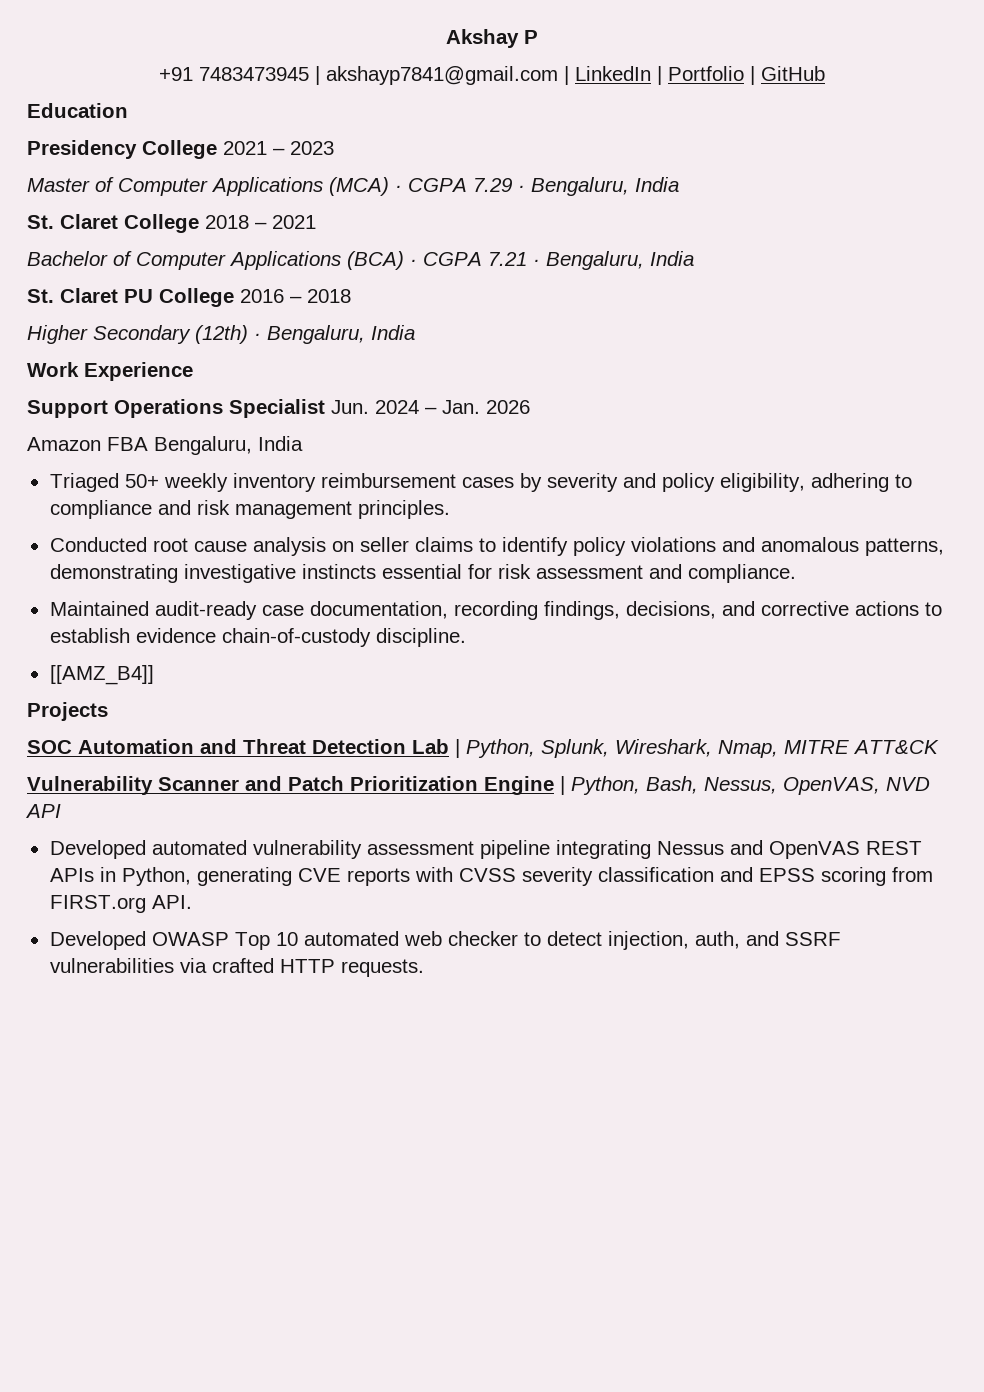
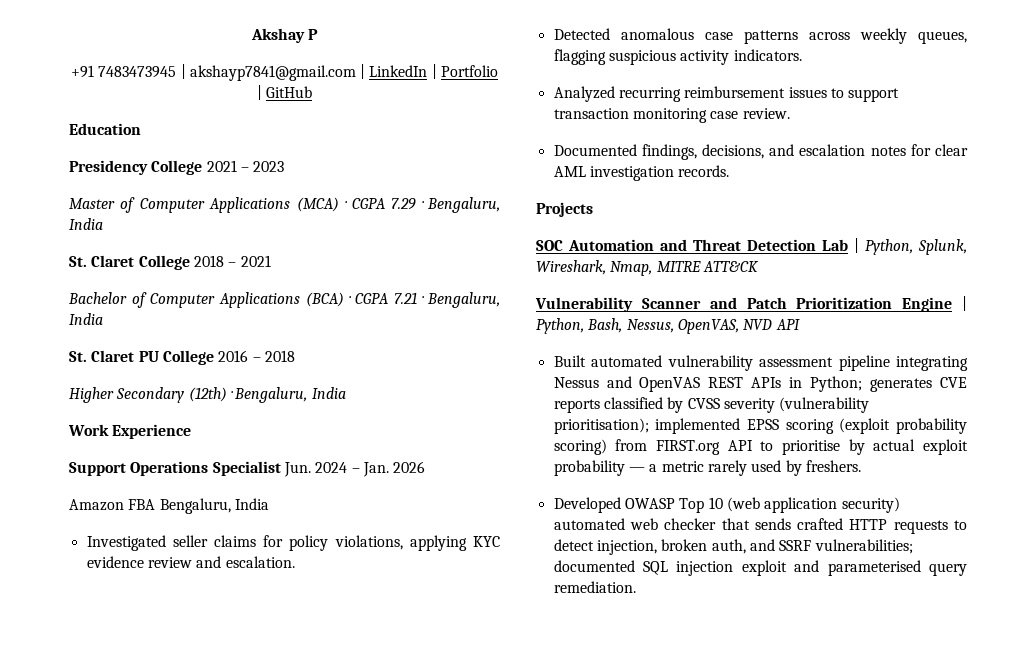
- Triaged 50+ weekly inventory reimbursement cases by severity and policy eligibility, adhering to compliance and risk management principles.
- Conducted root cause analysis on seller claims to identify policy violations and anomalous patterns, demonstrating investigative instincts essential for risk assessment and compliance.
- Maintained audit-ready case documentation, recording findings, decisions, and corrective actions to establish evidence chain-of-custody discipline.
- [[AMZ_B4]]
+ Investigated seller claims for policy violations, applying KYC evidence review and escalation.
+ Detected anomalous case patterns across weekly queues, flagging suspicious activity indicators.
+ Analyzed recurring reimbursement issues to support transaction monitoring case review.
+ Documented findings, decisions, and escalation notes for clear AML investigation records.
- Developed automated vulnerability assessment pipeline integrating Nessus and OpenVAS REST APIs in Python, generating CVE reports with CVSS severity classification and EPSS scoring from FIRST.org API.
- Developed OWASP Top 10 automated web checker to detect injection, auth, and SSRF vulnerabilities via crafted HTTP requests.
+ Built automated vulnerability assessment pipeline integrating Nessus and OpenVAS REST APIs in Python; generates CVE reports classified by CVSS severity (vulnerability prioritisation); implemented EPSS scoring (exploit probability scoring) from FIRST.org API to prioritise by actual exploit probability — a metric rarely used by freshers.
+ Developed OWASP Top 10 (web application security) automated web checker that sends crafted HTTP requests to detect injection, broken auth, and SSRF vulnerabilities; documented SQL injection exploit and parameterised query remediation.

